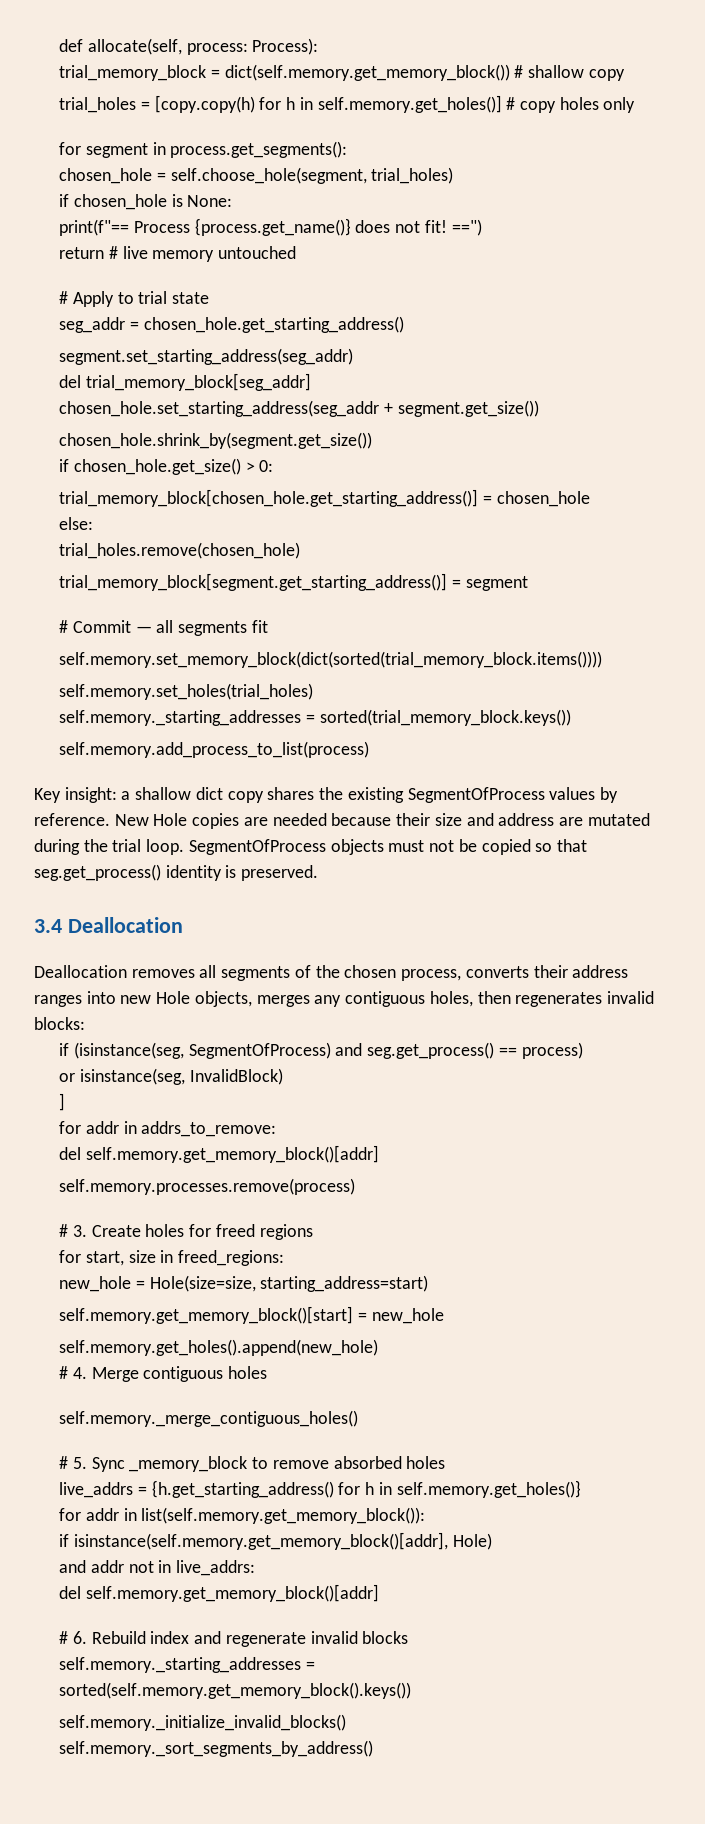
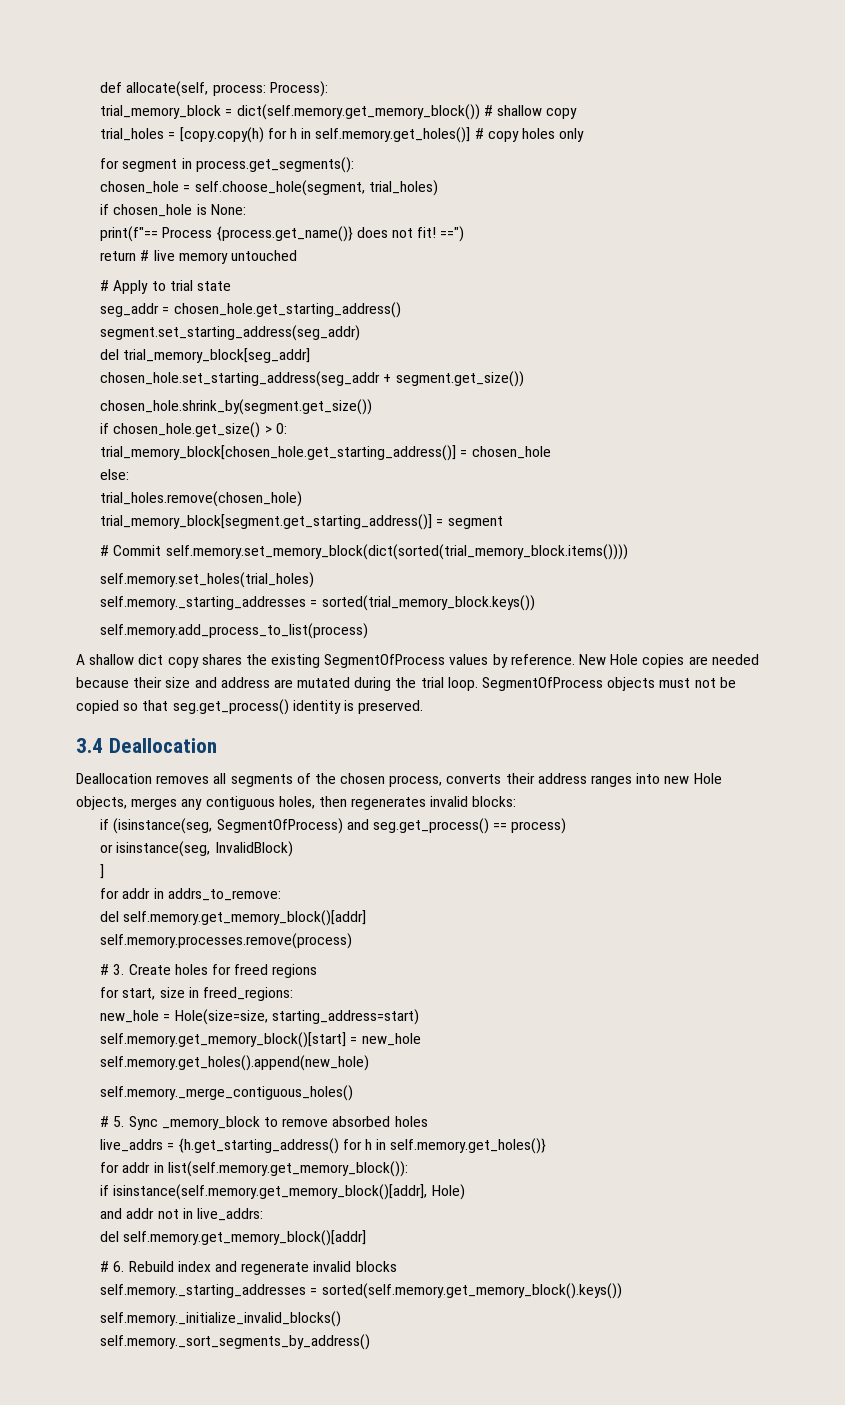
- # Commit — all segments fit
- self.memory.set_memory_block(dict(sorted(trial_memory_block.items())))
+ # Commit self.memory.set_memory_block(dict(sorted(trial_memory_block.items())))
- Key insight: a shallow dict copy shares the existing SegmentOfProcess values by reference.
+ A shallow dict copy shares the existing SegmentOfProcess values by reference.
- # 4. Merge contiguous holes

